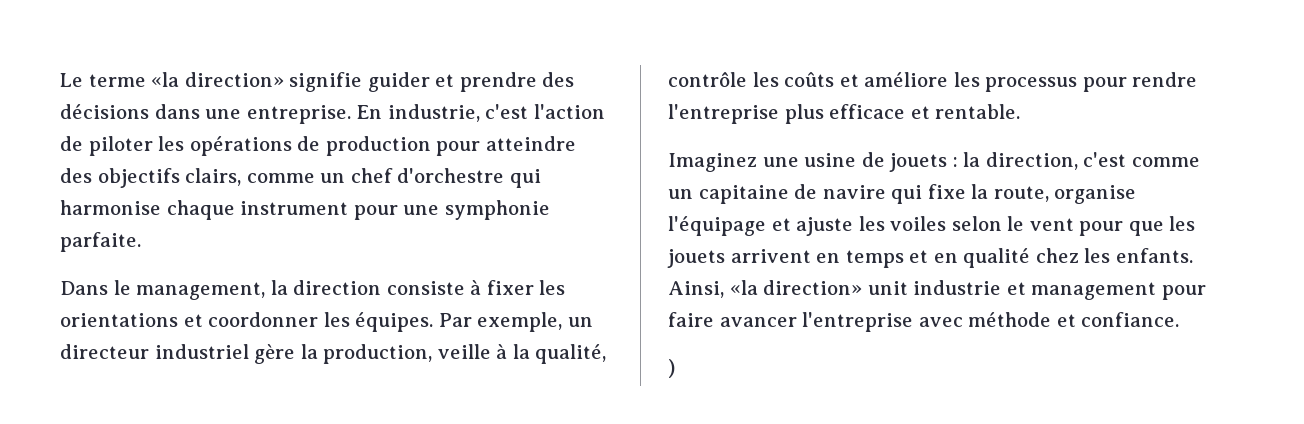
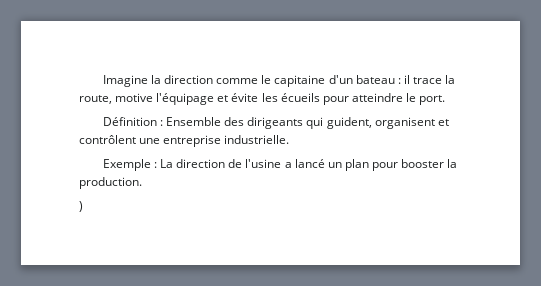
- Le terme «la direction» signifie guider et prendre des décisions dans une entreprise. En industrie, c'est l'action de piloter les opérations de production pour atteindre des objectifs clairs, comme un chef d'orchestre qui harmonise chaque instrument pour une symphonie parfaite.
- Dans le management, la direction consiste à fixer les orientations et coordonner les équipes. Par exemple, un directeur industriel gère la production, veille à la qualité, contrôle les coûts et améliore les processus pour rendre l'entreprise plus efficace et rentable.
- Imaginez une usine de jouets : la direction, c'est comme un capitaine de navire qui fixe la route, organise l'équipage et ajuste les voiles selon le vent pour que les jouets arrivent en temps et en qualité chez les enfants. Ainsi, «la direction» unit industrie et management pour faire avancer l'entreprise avec méthode et confiance.
+ Imagine la direction comme le capitaine d'un bateau : il trace la route, motive l'équipage et évite les écueils pour atteindre le port.
+ Définition : Ensemble des dirigeants qui guident, organisent et contrôlent une entreprise industrielle.
+ Exemple : La direction de l'usine a lancé un plan pour booster la production.

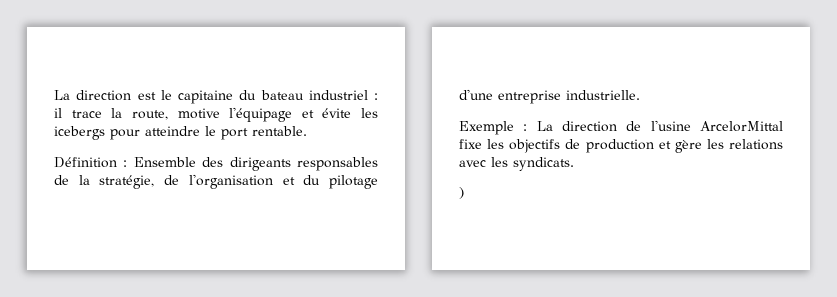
- Imagine la direction comme le capitaine d'un bateau : il trace la route, motive l'équipage et évite les écueils pour atteindre le port.
+ La direction est le capitaine du bateau industriel : il trace la route, motive l'équipage et évite les icebergs pour atteindre le port rentable.
- Définition : Ensemble des dirigeants qui guident, organisent et contrôlent une entreprise industrielle.
+ Définition : Ensemble des dirigeants responsables de la stratégie, de l'organisation et du pilotage d'une entreprise industrielle.
- Exemple : La direction de l'usine a lancé un plan pour booster la production.
+ Exemple : La direction de l'usine ArcelorMittal fixe les objectifs de production et gère les relations avec les syndicats.

